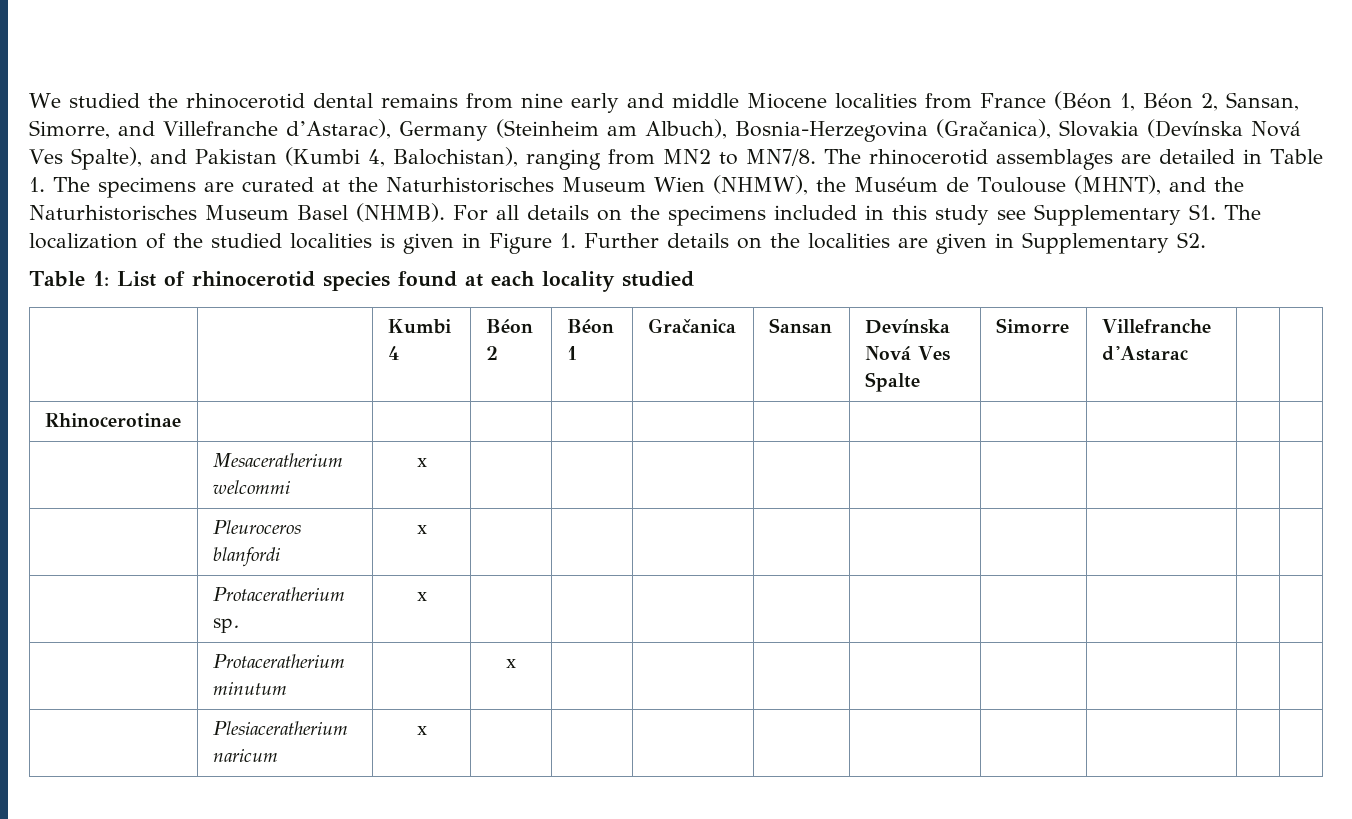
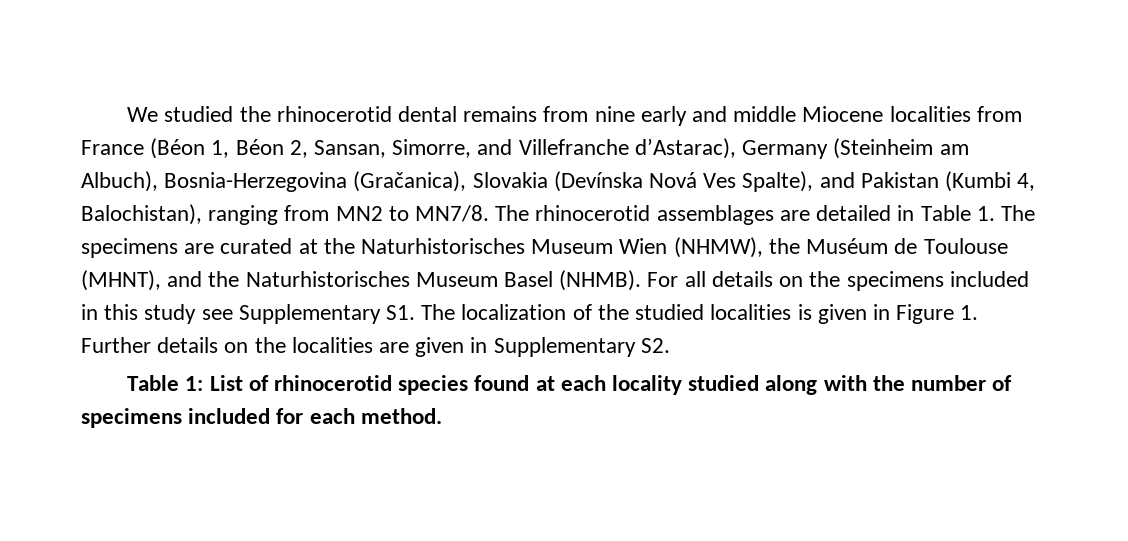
- Table 1: List of rhinocerotid species found at each locality studied
- | | Kumbi 4 | Béon 2 | Béon 1 | Gračanica | Sansan | Devínska Nová Ves Spalte | Simorre | Villefranche d'Astarac | |
- Rhinocerotinae | | | | | | | | | | |
- | Mesaceratherium welcommi | x | | | | | | | | |
- | Pleuroceros blanfordi | x | | | | | | | | |
- | Protaceratherium sp. | x | | | | | | | | |
- | Protaceratherium minutum | | x | | | | | | | |
- | Plesiaceratherium naricum | x | | | | | | | | |
+ Table 1: List of rhinocerotid species found at each locality studied along with the number of specimens included for each method.

